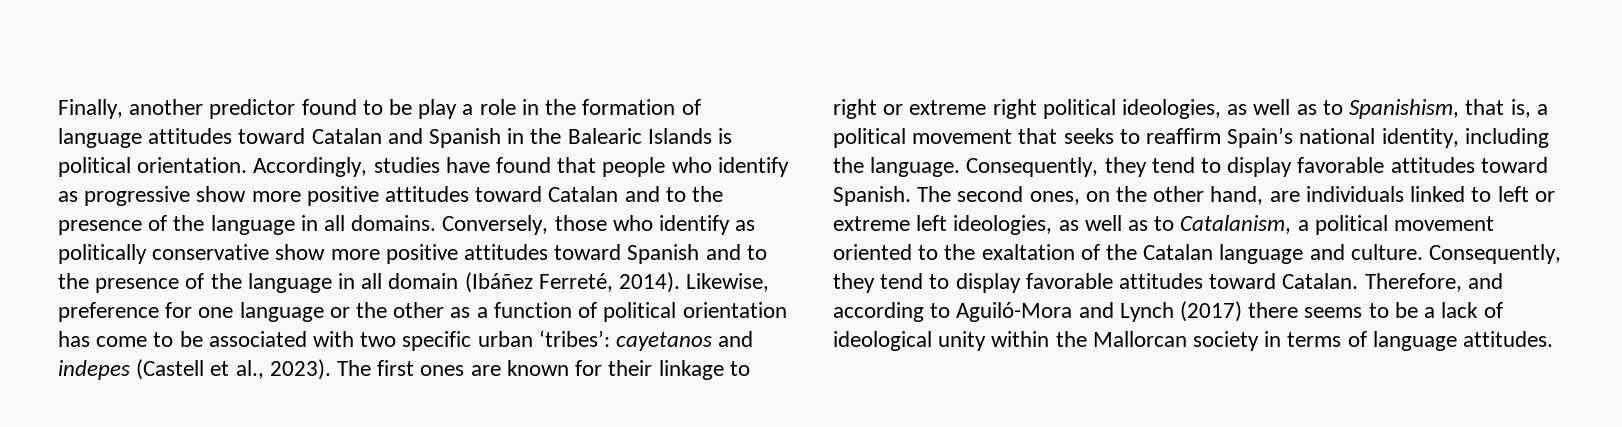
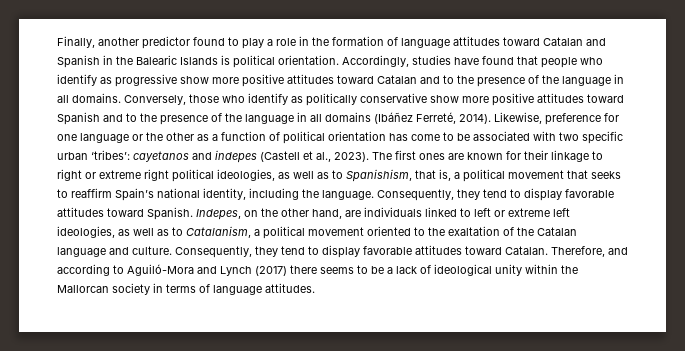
- Finally, another predictor found to be play a role in the formation of language attitudes toward Catalan and Spanish in the Balearic Islands is political orientation.
+ Finally, another predictor found to play a role in the formation of language attitudes toward Catalan and Spanish in the Balearic Islands is political orientation.
- Conversely, those who identify as politically conservative show more positive attitudes toward Spanish and to the presence of the language in all domain (Ibáñez Ferreté, 2014).
+ Conversely, those who identify as politically conservative show more positive attitudes toward Spanish and to the presence of the language in all domains (Ibáñez Ferreté, 2014).
- The second ones, on the other hand, are individuals linked to left or extreme left ideologies, as well as to Catalanism, a political movement oriented to the exaltation of the Catalan language and culture.
+ Indepes, on the other hand, are individuals linked to left or extreme left ideologies, as well as to Catalanism, a political movement oriented to the exaltation of the Catalan language and culture.

